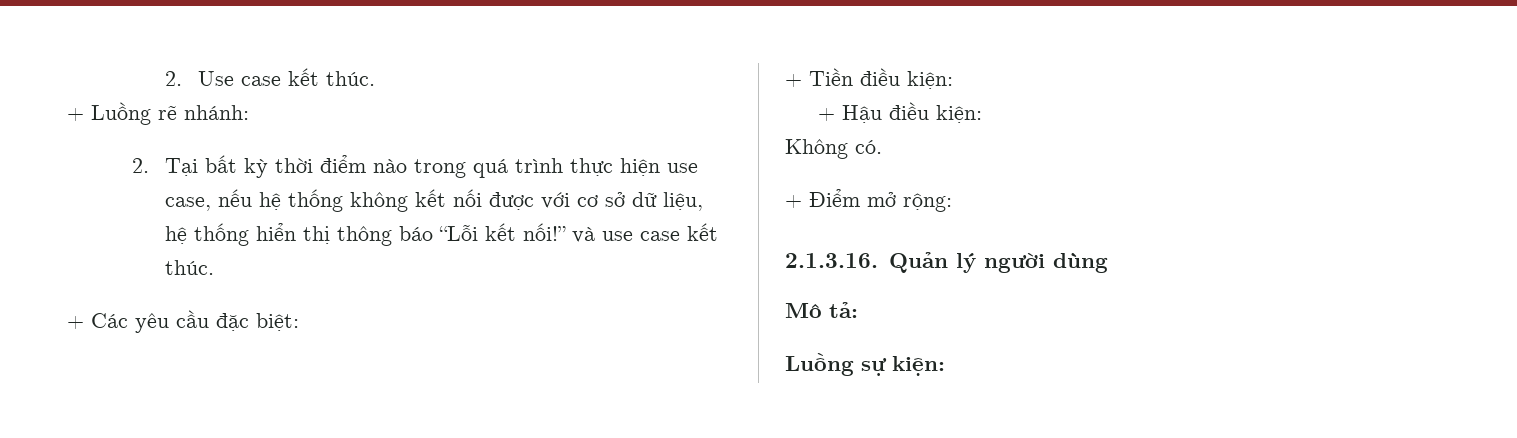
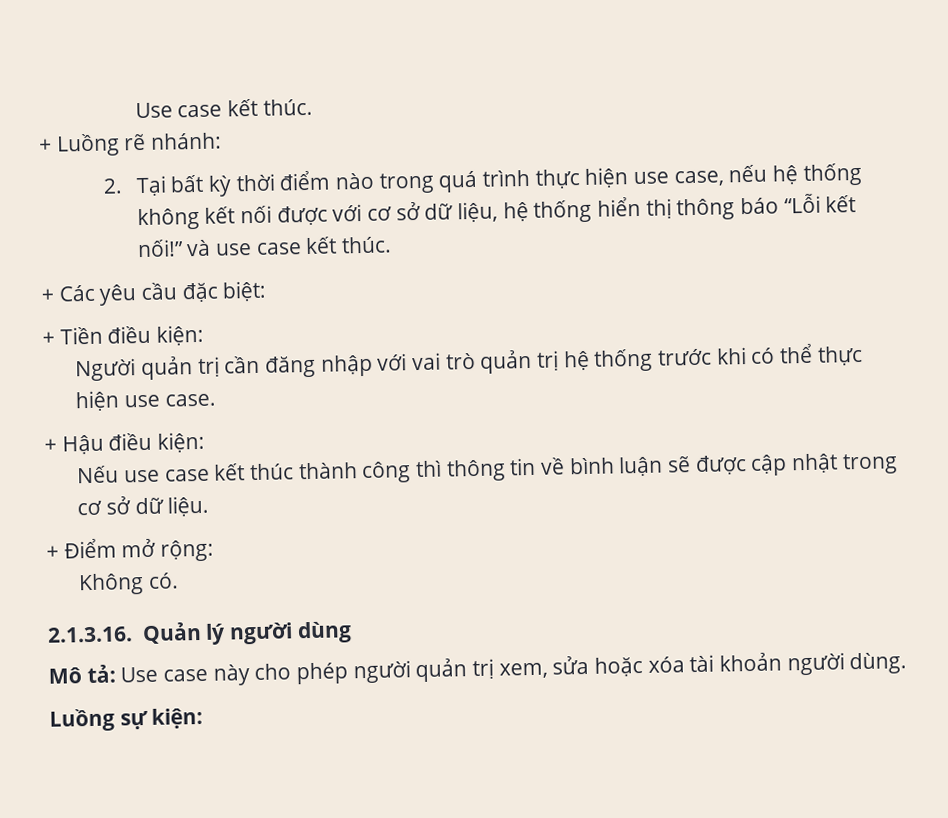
- 2. Use case kết thúc.
+ Use case kết thúc.
+ Người quản trị cần đăng nhập với vai trò quản trị hệ thống trước khi có thể thực hiện use case.
  + Hậu điều kiện:
- Không có.
+ Nếu use case kết thúc thành công thì thông tin về bình luận sẽ được cập nhật trong cơ sở dữ liệu.
+ Không có.
- Mô tả:
+ Mô tả: Use case này cho phép người quản trị xem, sửa hoặc xóa tài khoản người dùng.

